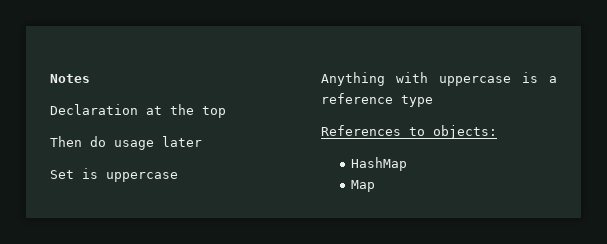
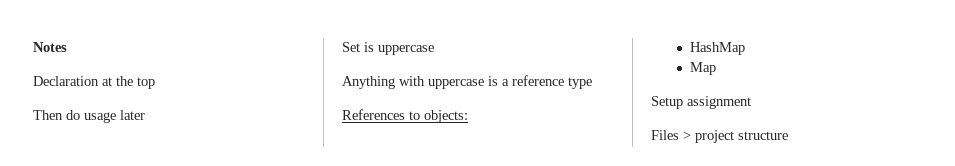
+ Setup assignment
+ Files > project structure

